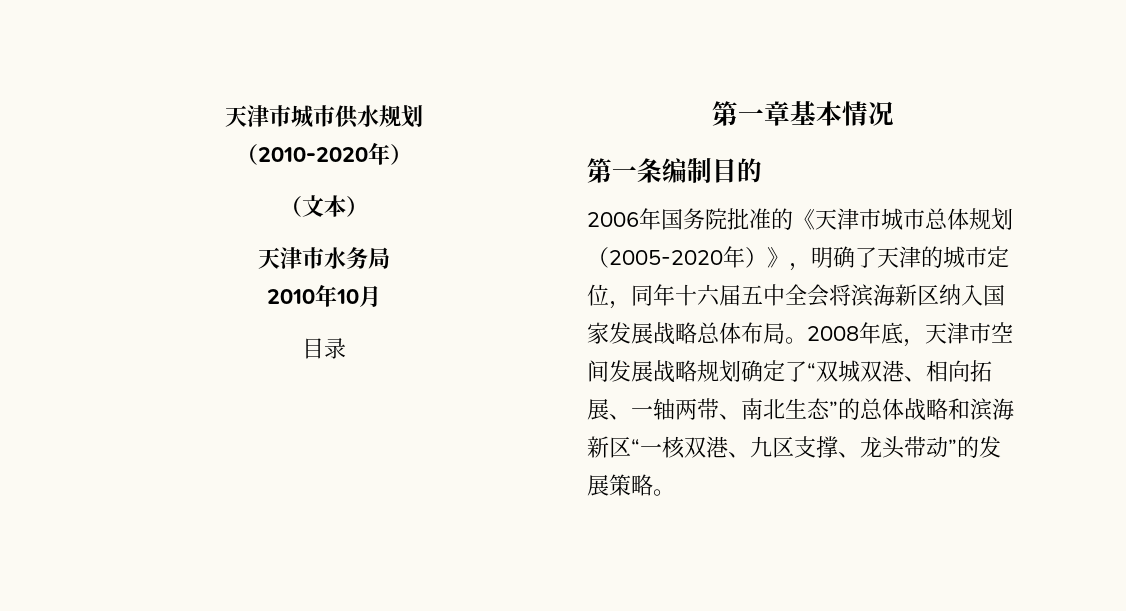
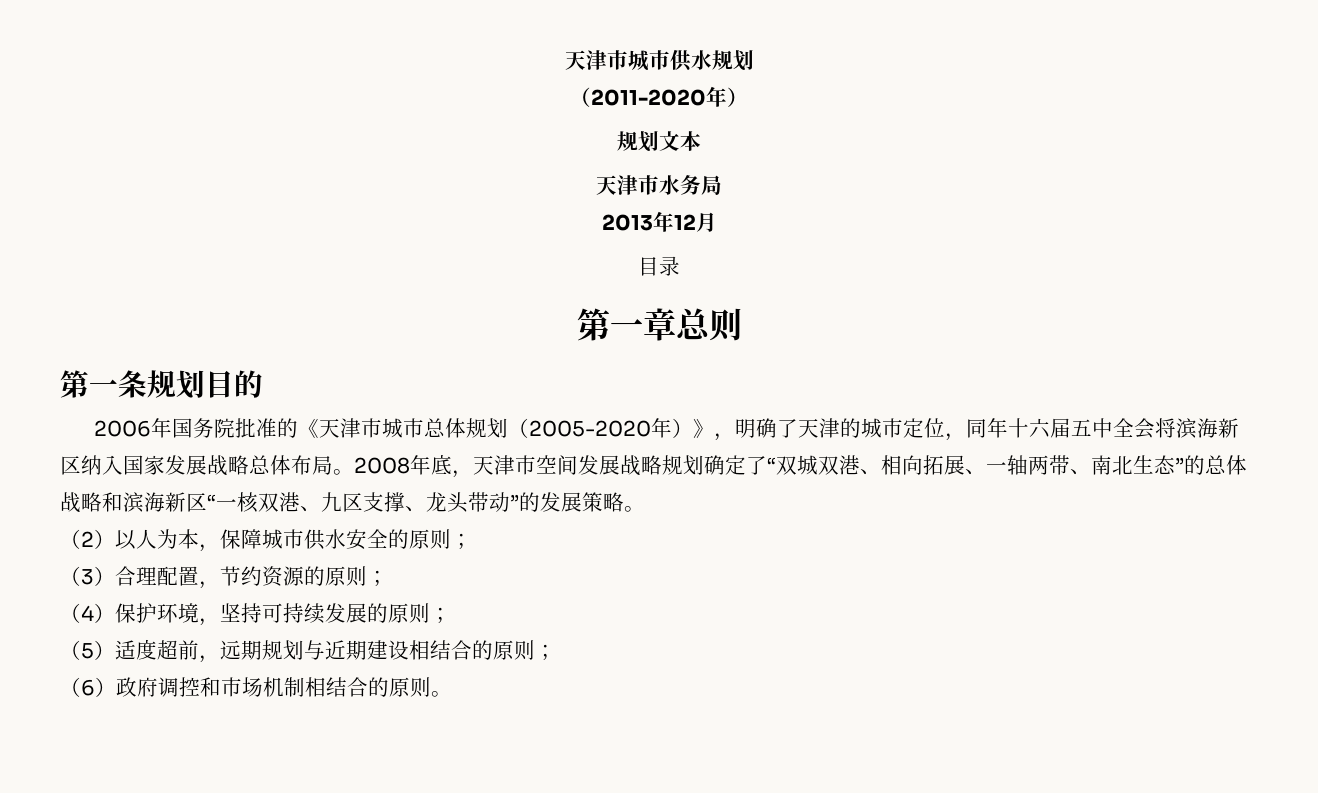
- （2010-2020年）
+ （2011-2020年）
- （文本）
+ 规划文本
- 2010年10月
+ 2013年12月
- 第一章基本情况
+ 第一章总则
- 第一条编制目的
+ 第一条规划目的
+ （2）以人为本，保障城市供水安全的原则；
+ （3）合理配置，节约资源的原则；
+ （4）保护环境，坚持可持续发展的原则；
+ （5）适度超前，远期规划与近期建设相结合的原则；
+ （6）政府调控和市场机制相结合的原则。

